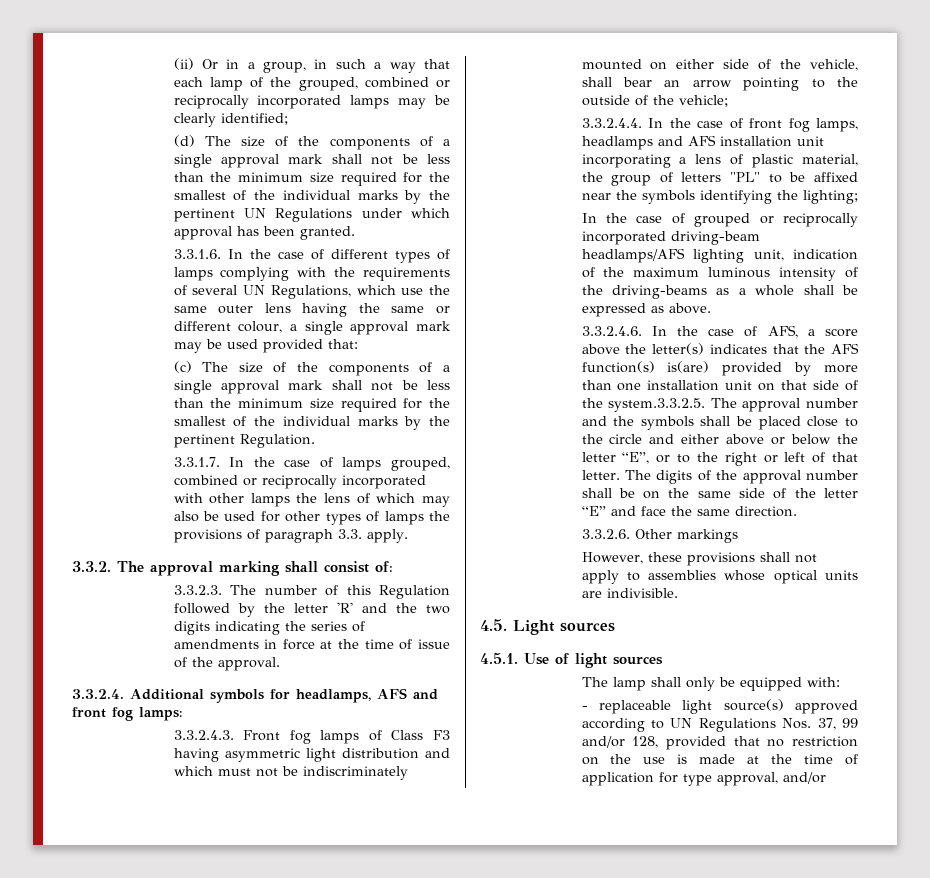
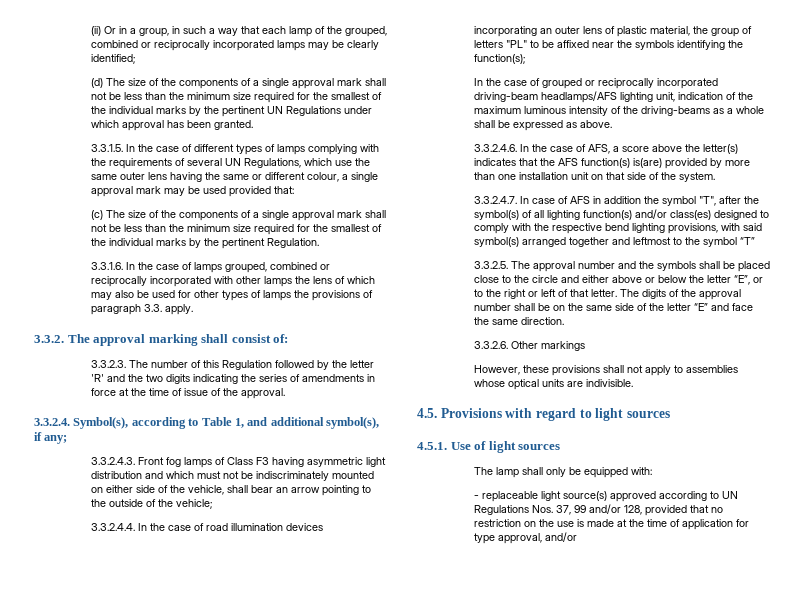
- 3.3.1.6. In the case of different types of lamps complying with the requirements of several UN Regulations, which use the same outer lens having the same or different colour, a single approval mark may be used provided that:
+ 3.3.1.5. In the case of different types of lamps complying with the requirements of several UN Regulations, which use the same outer lens having the same or different colour, a single approval mark may be used provided that:
- 3.3.1.7. In the case of lamps grouped, combined or reciprocally incorporated with other lamps the lens of which may also be used for other types of lamps the provisions of paragraph 3.3. apply.
+ 3.3.1.6. In the case of lamps grouped, combined or reciprocally incorporated with other lamps the lens of which may also be used for other types of lamps the provisions of paragraph 3.3. apply.
- 3.3.2.4. Additional symbols for headlamps, AFS and front fog lamps:
+ 3.3.2.4. Symbol(s), according to Table 1, and additional symbol(s), if any;
- 3.3.2.4.4. In the case of front fog lamps, headlamps and AFS installation unit incorporating a lens of plastic material, the group of letters "PL" to be affixed near the symbols identifying the lighting;
+ 3.3.2.4.4. In the case of road illumination devices incorporating an outer lens of plastic material, the group of letters "PL" to be affixed near the symbols identifying the function(s);
- 3.3.2.4.6. In the case of AFS, a score above the letter(s) indicates that the AFS function(s) is(are) provided by more than one installation unit on that side of the system.3.3.2.5. The approval number and the symbols shall be placed close to the circle and either above or below the letter “E”, or to the right or left of that letter.
+ 3.3.2.4.6. In the case of AFS, a score above the letter(s) indicates that the AFS function(s) is(are) provided by more than one installation unit on that side of the system.
+ 3.3.2.4.7. In case of AFS in addition the symbol "T", after the symbol(s) of all lighting function(s) and/or class(es) designed to comply with the respective bend lighting provisions, with said symbol(s) arranged together and leftmost to the symbol “T”
+ 3.3.2.5. The approval number and the symbols shall be placed close to the circle and either above or below the letter “E”, or to the right or left of that letter.
- 4.5. Light sources
+ 4.5. Provisions with regard to light sources

